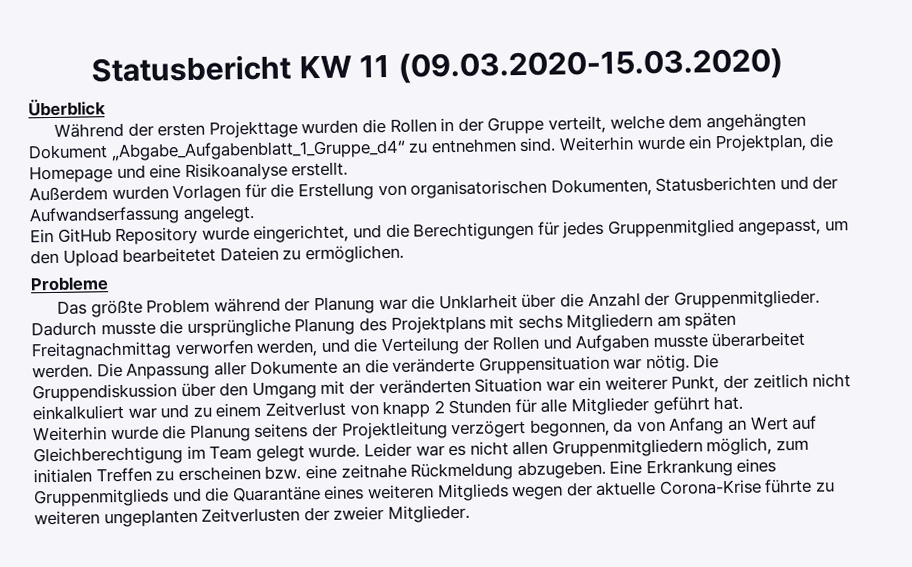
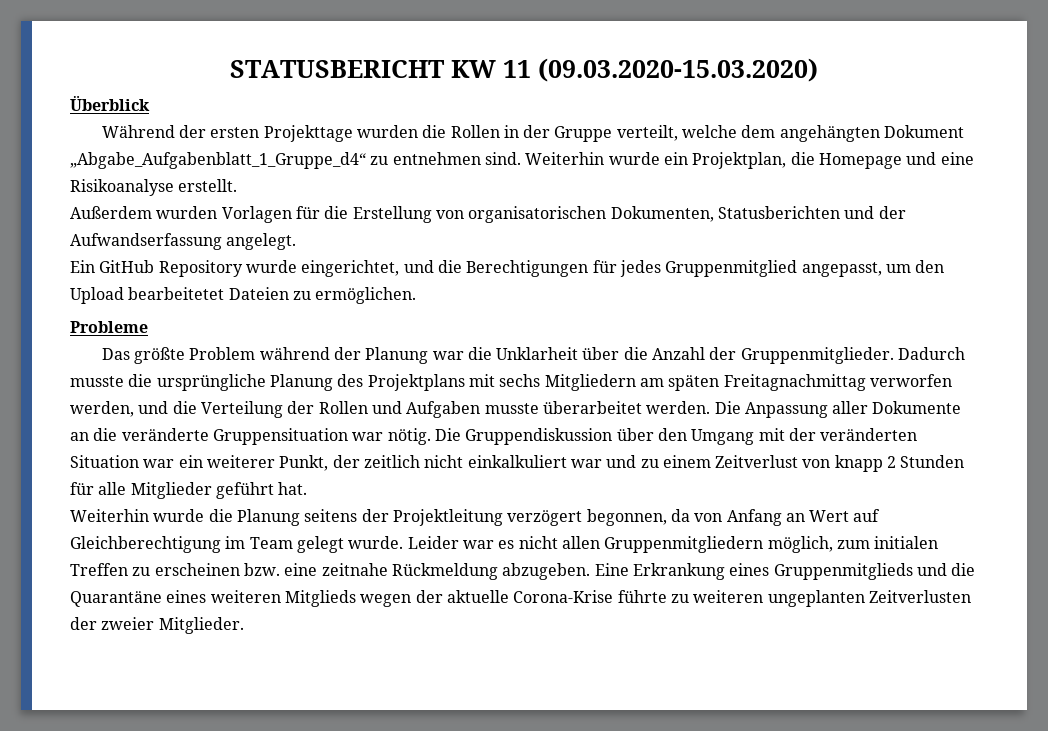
- Statusbericht KW 11 (09.03.2020-15.03.2020)
+ STATUSBERICHT KW 11 (09.03.2020-15.03.2020)

